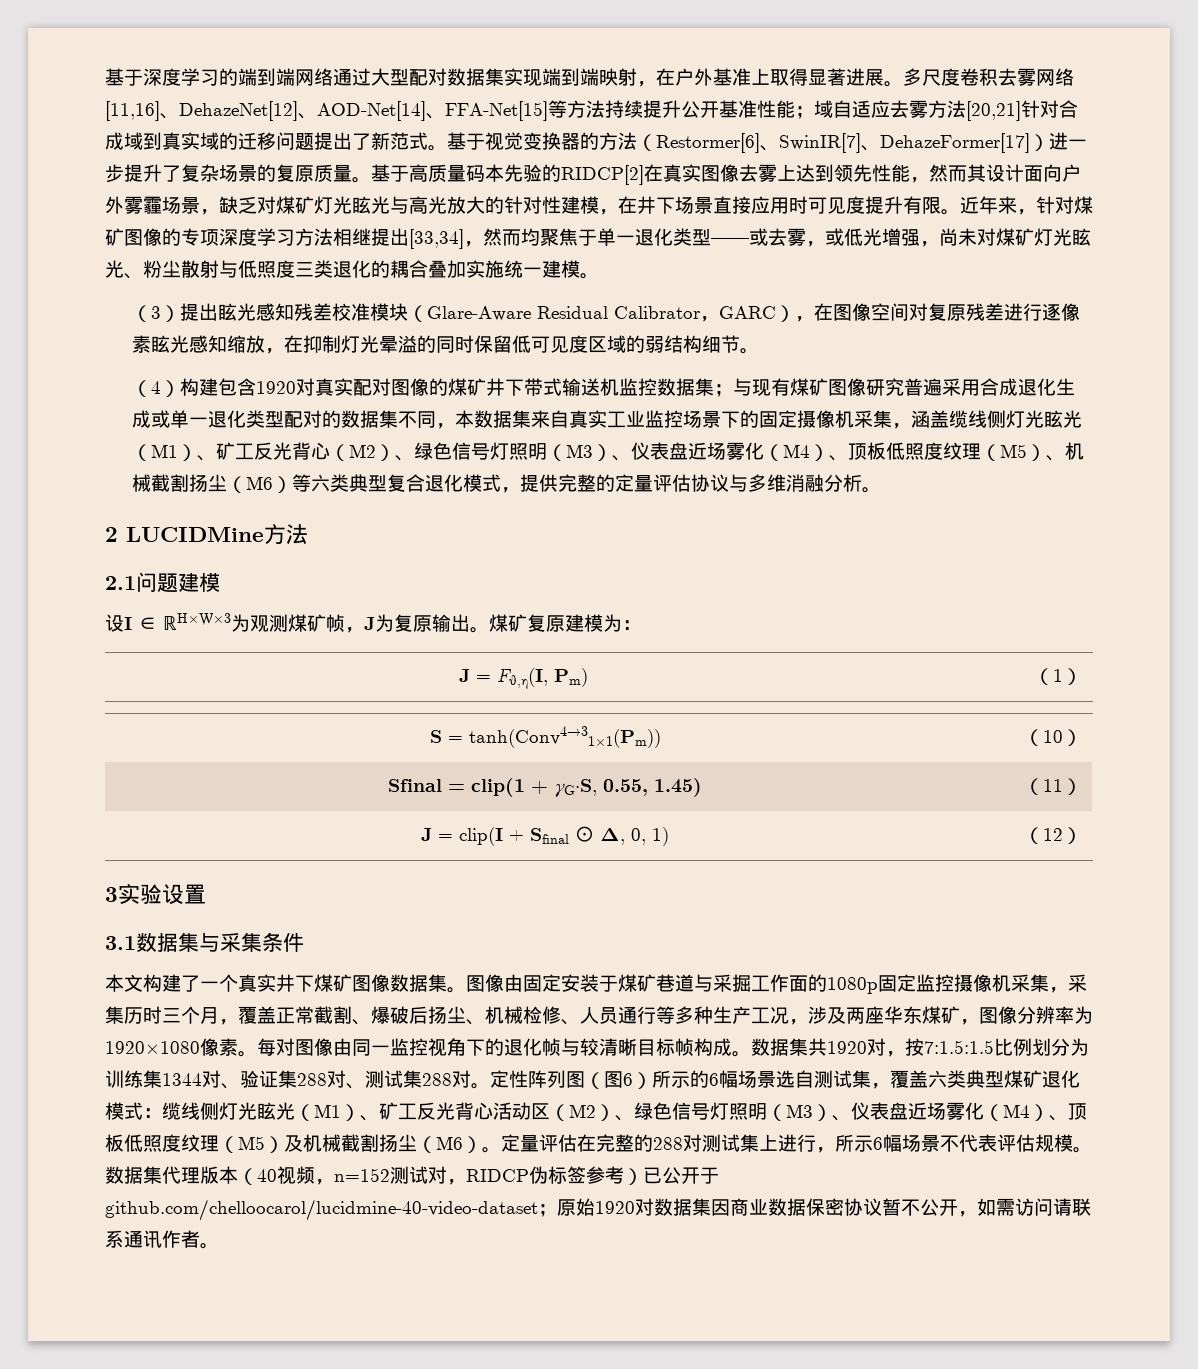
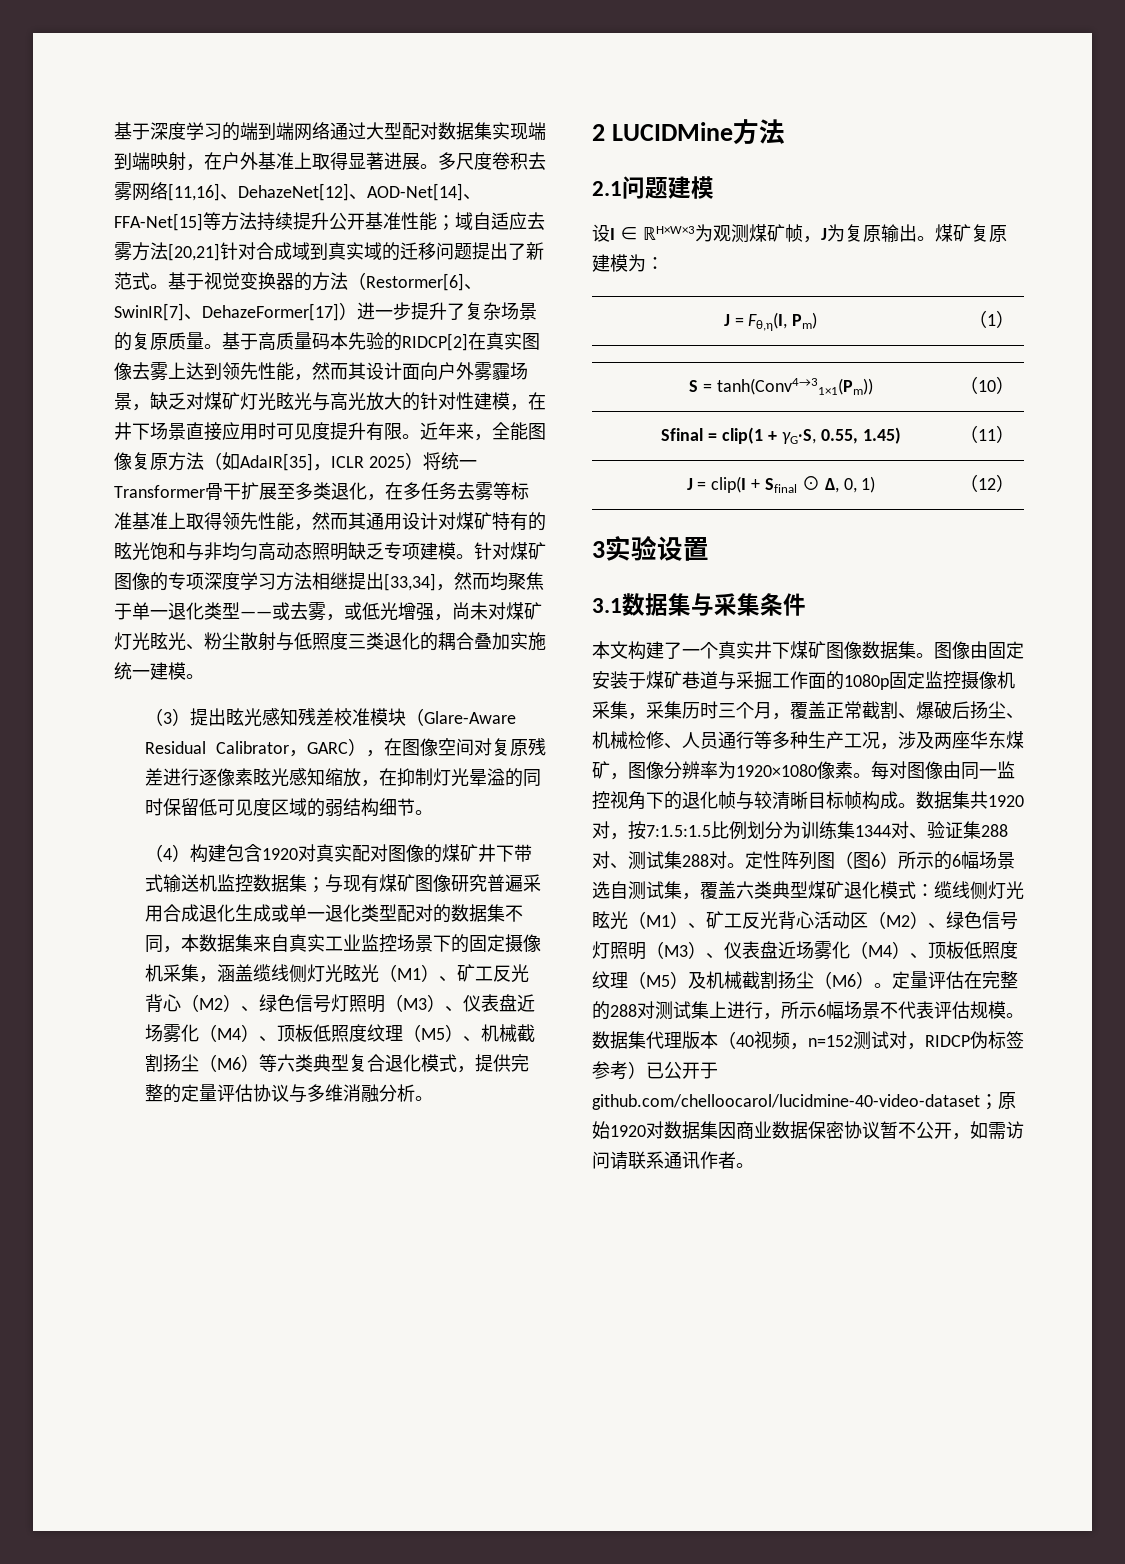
- 近年来，针对煤矿图像的专项深度学习方法相继提出[33,34]，然而均聚焦于单一退化类型——或去雾，或低光增强，尚未对煤矿灯光眩光、粉尘散射与低照度三类退化的耦合叠加实施统一建模。
+ 近年来，全能图像复原方法（如AdaIR[35]，ICLR 2025）将统一Transformer骨干扩展至多类退化，在多任务去雾等标准基准上取得领先性能，然而其通用设计对煤矿特有的眩光饱和与非均匀高动态照明缺乏专项建模。针对煤矿图像的专项深度学习方法相继提出[33,34]，然而均聚焦于单一退化类型——或去雾，或低光增强，尚未对煤矿灯光眩光、粉尘散射与低照度三类退化的耦合叠加实施统一建模。

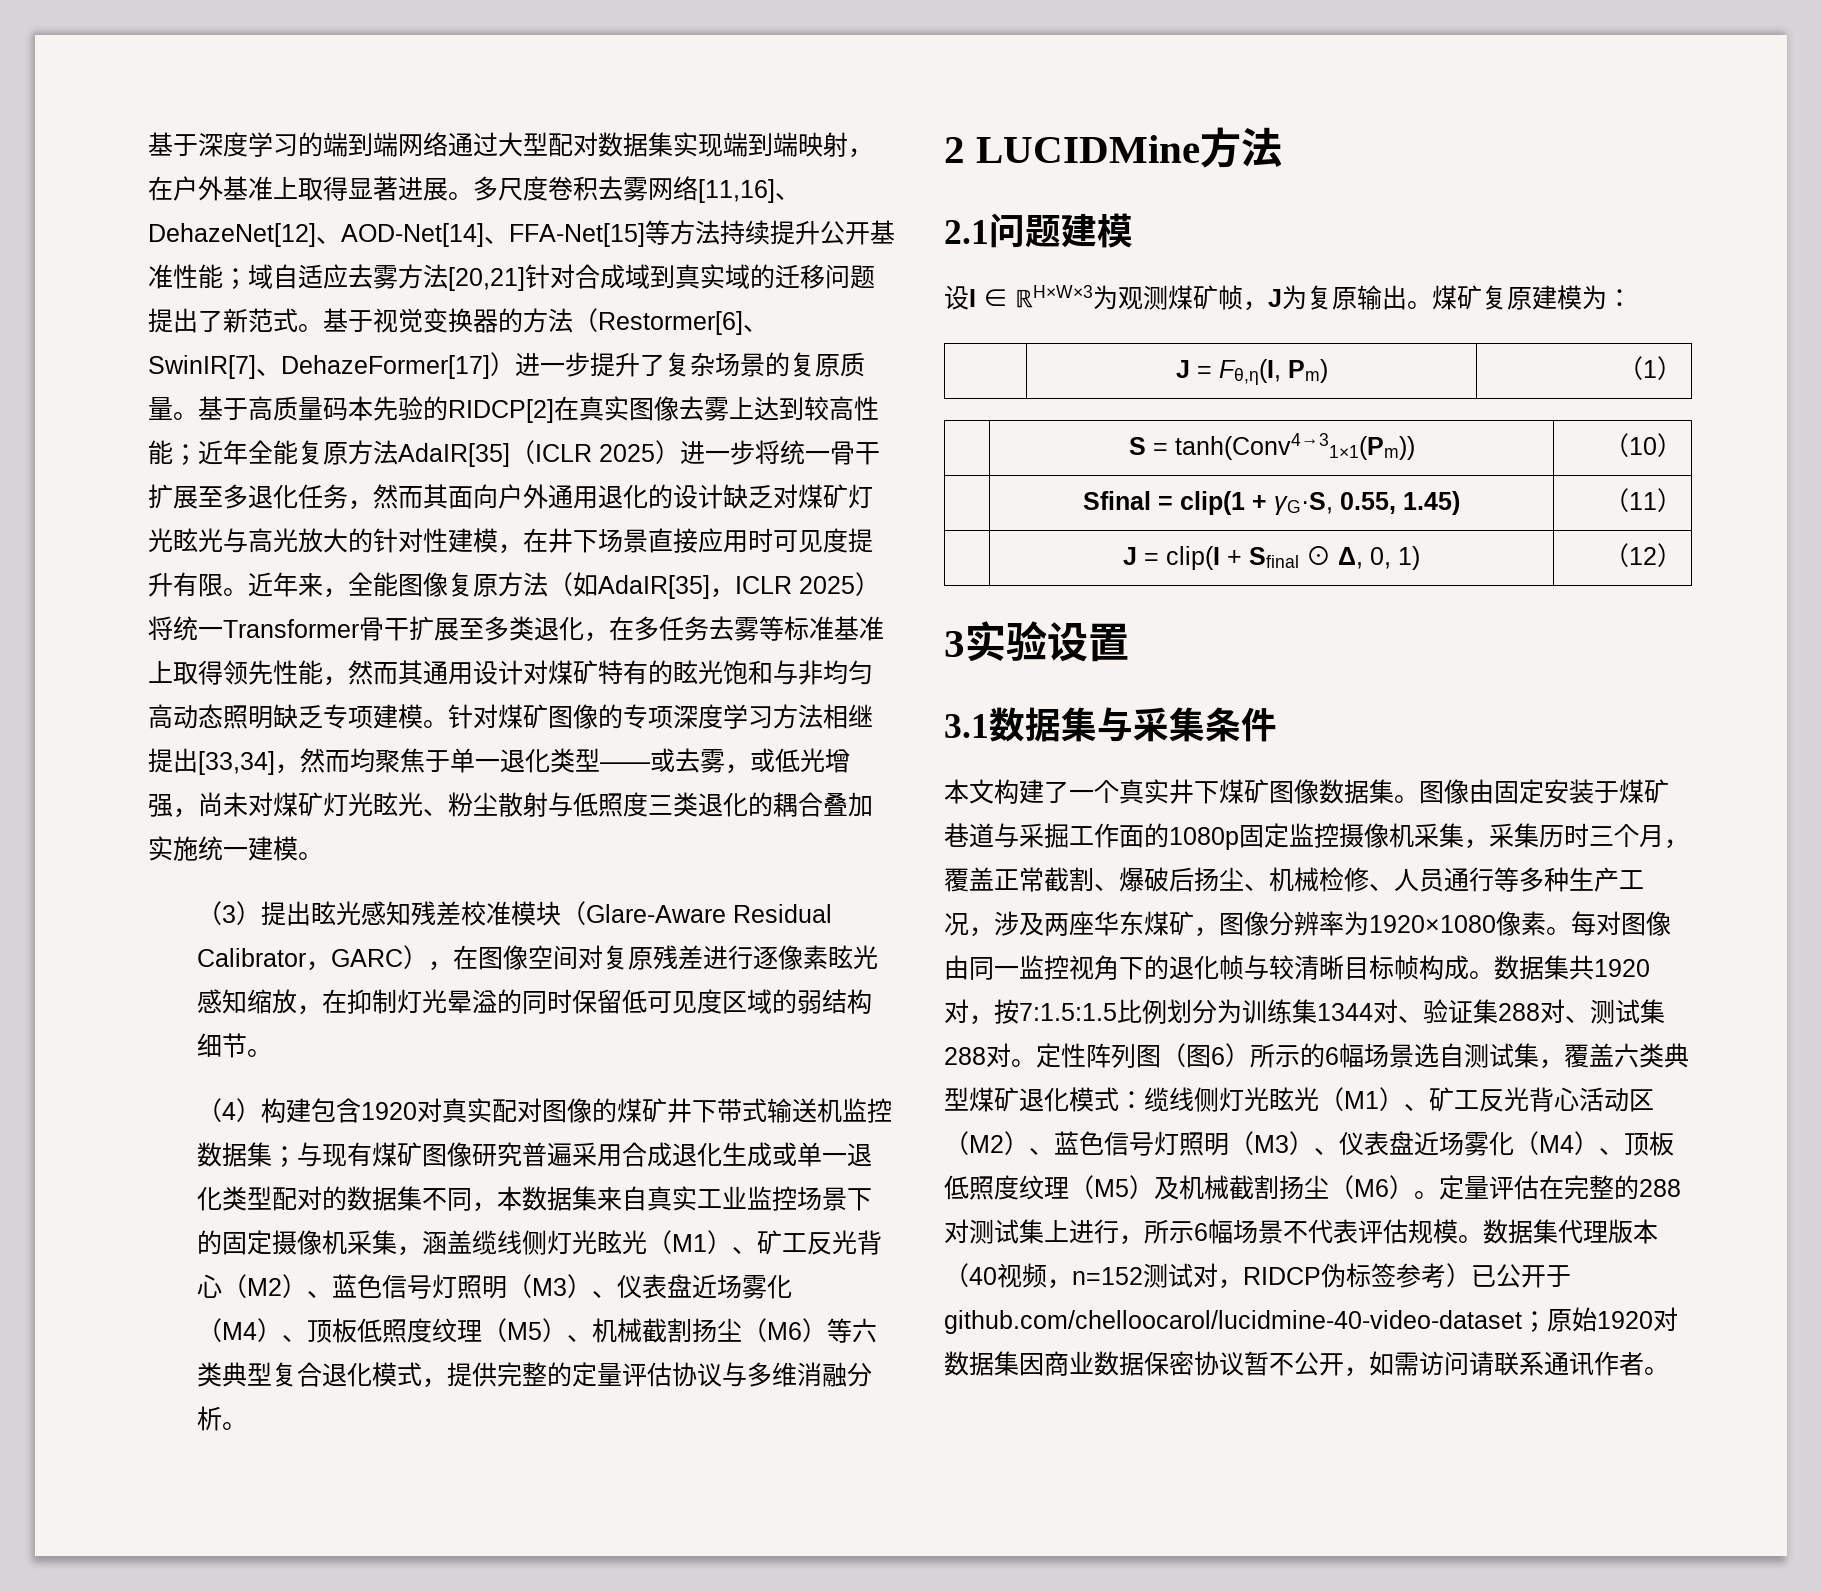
- 基于高质量码本先验的RIDCP[2]在真实图像去雾上达到领先性能，然而其设计面向户外雾霾场景，缺乏对煤矿灯光眩光与高光放大的针对性建模，在井下场景直接应用时可见度提升有限。
+ 基于高质量码本先验的RIDCP[2]在真实图像去雾上达到较高性能；近年全能复原方法AdaIR[35]（ICLR 2025）进一步将统一骨干扩展至多退化任务，然而其面向户外通用退化的设计缺乏对煤矿灯光眩光与高光放大的针对性建模，在井下场景直接应用时可见度提升有限。
- 与现有煤矿图像研究普遍采用合成退化生成或单一退化类型配对的数据集不同，本数据集来自真实工业监控场景下的固定摄像机采集，涵盖缆线侧灯光眩光（M1）、矿工反光背心（M2）、绿色信号灯照明（M3）、仪表盘近场雾化（M4）、顶板低照度纹理（M5）、机械截割扬尘（M6）等六类典型复合退化模式，提供完整的定量评估协议与多维消融分析。
+ 与现有煤矿图像研究普遍采用合成退化生成或单一退化类型配对的数据集不同，本数据集来自真实工业监控场景下的固定摄像机采集，涵盖缆线侧灯光眩光（M1）、矿工反光背心（M2）、蓝色信号灯照明（M3）、仪表盘近场雾化（M4）、顶板低照度纹理（M5）、机械截割扬尘（M6）等六类典型复合退化模式，提供完整的定量评估协议与多维消融分析。
- 定性阵列图（图6）所示的6幅场景选自测试集，覆盖六类典型煤矿退化模式：缆线侧灯光眩光（M1）、矿工反光背心活动区（M2）、绿色信号灯照明（M3）、仪表盘近场雾化（M4）、顶板低照度纹理（M5）及机械截割扬尘（M6）。
+ 定性阵列图（图6）所示的6幅场景选自测试集，覆盖六类典型煤矿退化模式：缆线侧灯光眩光（M1）、矿工反光背心活动区（M2）、蓝色信号灯照明（M3）、仪表盘近场雾化（M4）、顶板低照度纹理（M5）及机械截割扬尘（M6）。

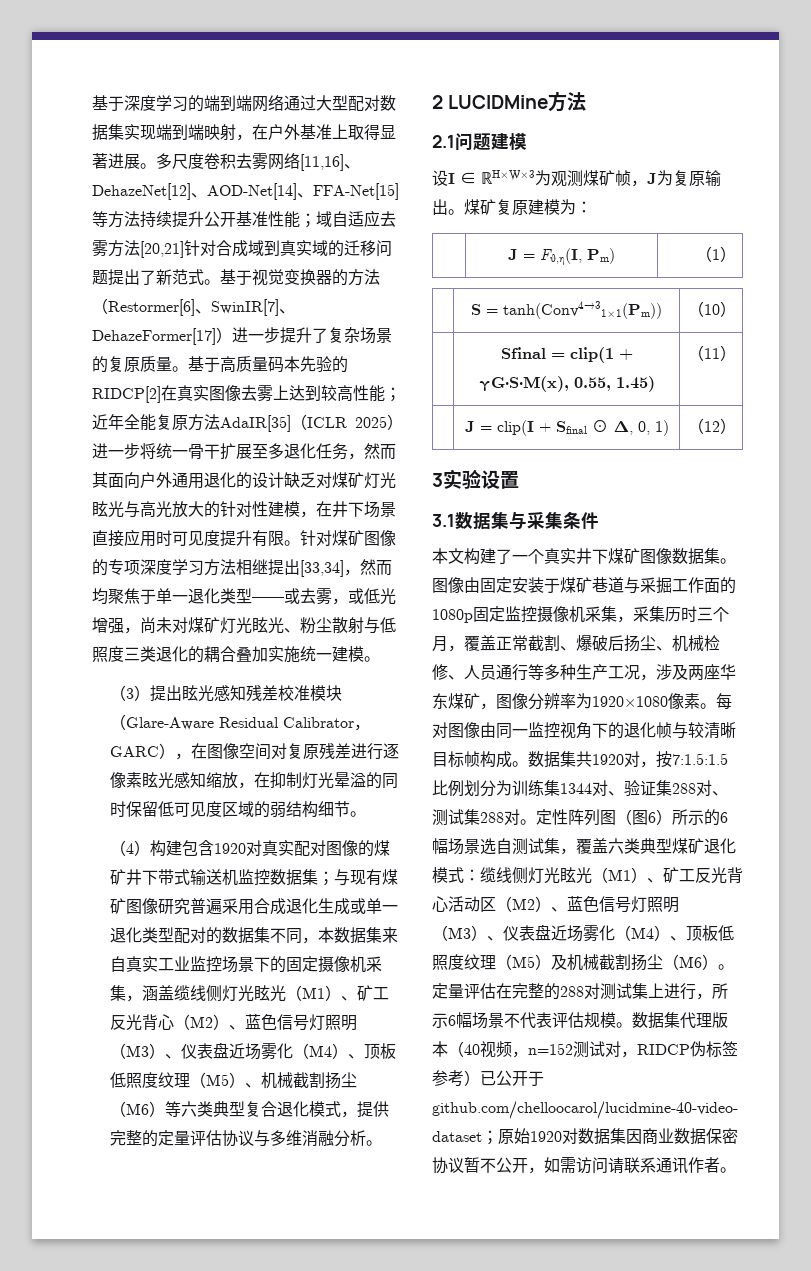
- 近年来，全能图像复原方法（如AdaIR[35]，ICLR 2025）将统一Transformer骨干扩展至多类退化，在多任务去雾等标准基准上取得领先性能，然而其通用设计对煤矿特有的眩光饱和与非均匀高动态照明缺乏专项建模。
- | Sfinal = clip(1 + γG·S, 0.55, 1.45) | （11）
+ | Sfinal = clip(1 + γG·S·M(x), 0.55, 1.45) | （11）

